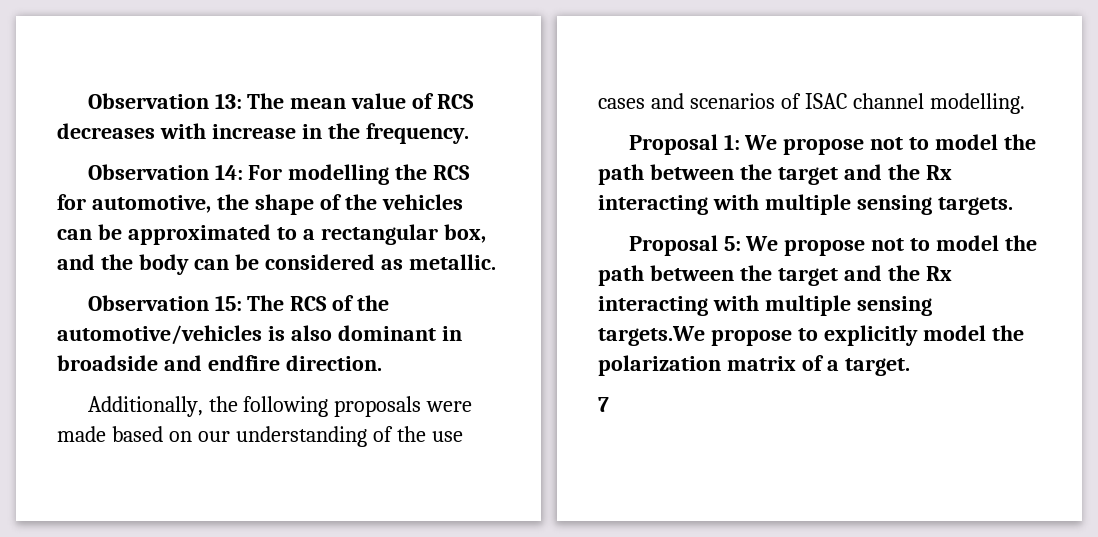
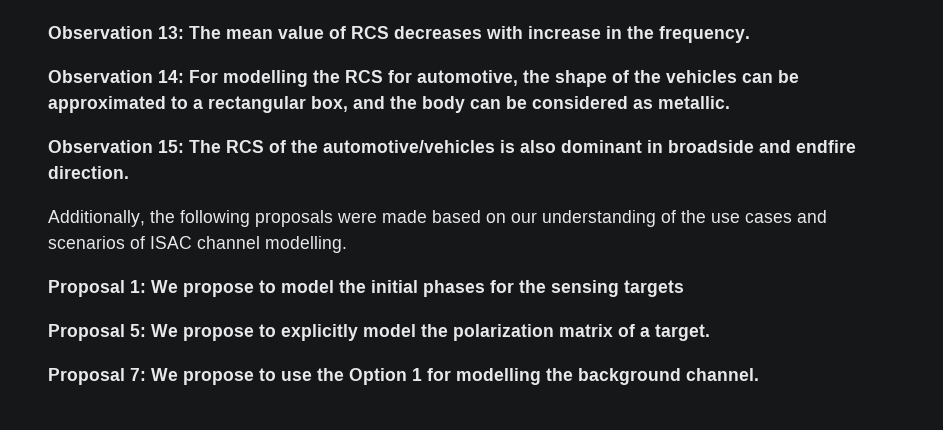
- Proposal 1: We propose not to model the path between the target and the Rx interacting with multiple sensing targets.
- Proposal 5: We propose not to model the path between the target and the Rx interacting with multiple sensing targets.We propose to explicitly model the polarization matrix of a target.
+ Proposal 1: We propose to model the initial phases for the sensing targets
+ Proposal 5: We propose to explicitly model the polarization matrix of a target.
- 7
+ Proposal 7: We propose to use the Option 1 for modelling the background channel.

